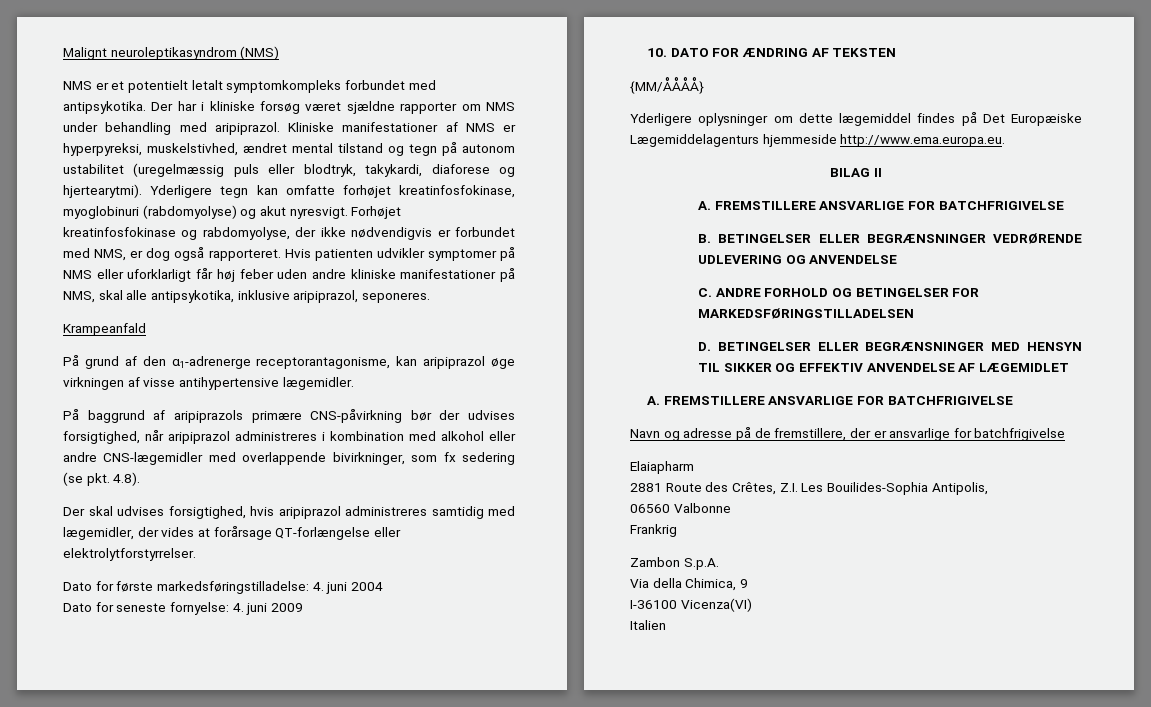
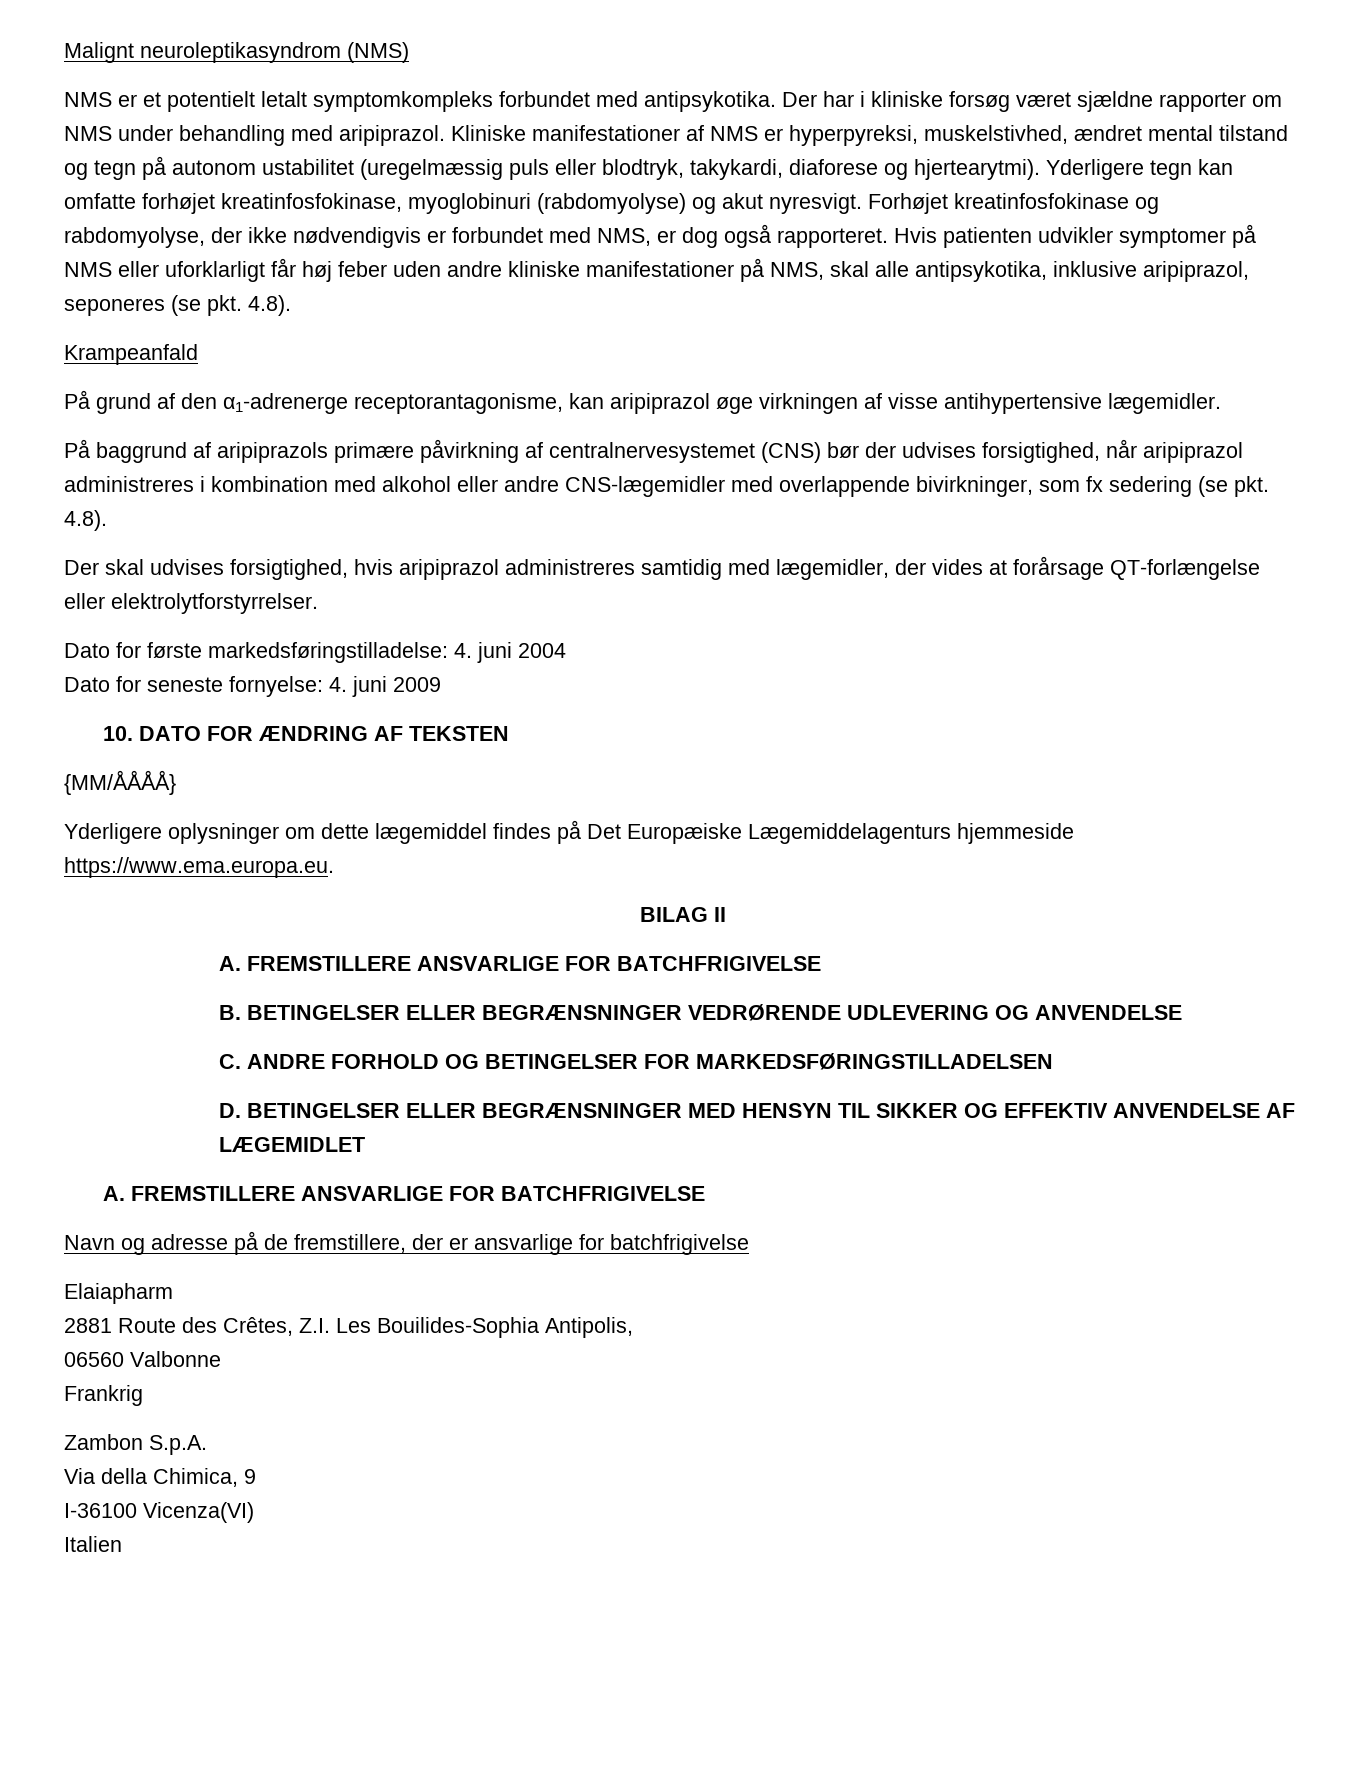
- Hvis patienten udvikler symptomer på NMS eller uforklarligt får høj feber uden andre kliniske manifestationer på NMS, skal alle antipsykotika, inklusive aripiprazol, seponeres.
+ Hvis patienten udvikler symptomer på NMS eller uforklarligt får høj feber uden andre kliniske manifestationer på NMS, skal alle antipsykotika, inklusive aripiprazol, seponeres (se pkt. 4.8).
- På baggrund af aripiprazols primære CNS-påvirkning bør der udvises forsigtighed, når aripiprazol administreres i kombination med alkohol eller andre CNS-lægemidler med overlappende bivirkninger, som fx sedering (se pkt. 4.8).
+ På baggrund af aripiprazols primære påvirkning af centralnervesystemet (CNS) bør der udvises forsigtighed, når aripiprazol administreres i kombination med alkohol eller andre CNS-lægemidler med overlappende bivirkninger, som fx sedering (se pkt. 4.8).
- Yderligere oplysninger om dette lægemiddel findes på Det Europæiske Lægemiddelagenturs hjemmeside http://www.ema.europa.eu.
+ Yderligere oplysninger om dette lægemiddel findes på Det Europæiske Lægemiddelagenturs hjemmeside https://www.ema.europa.eu.

